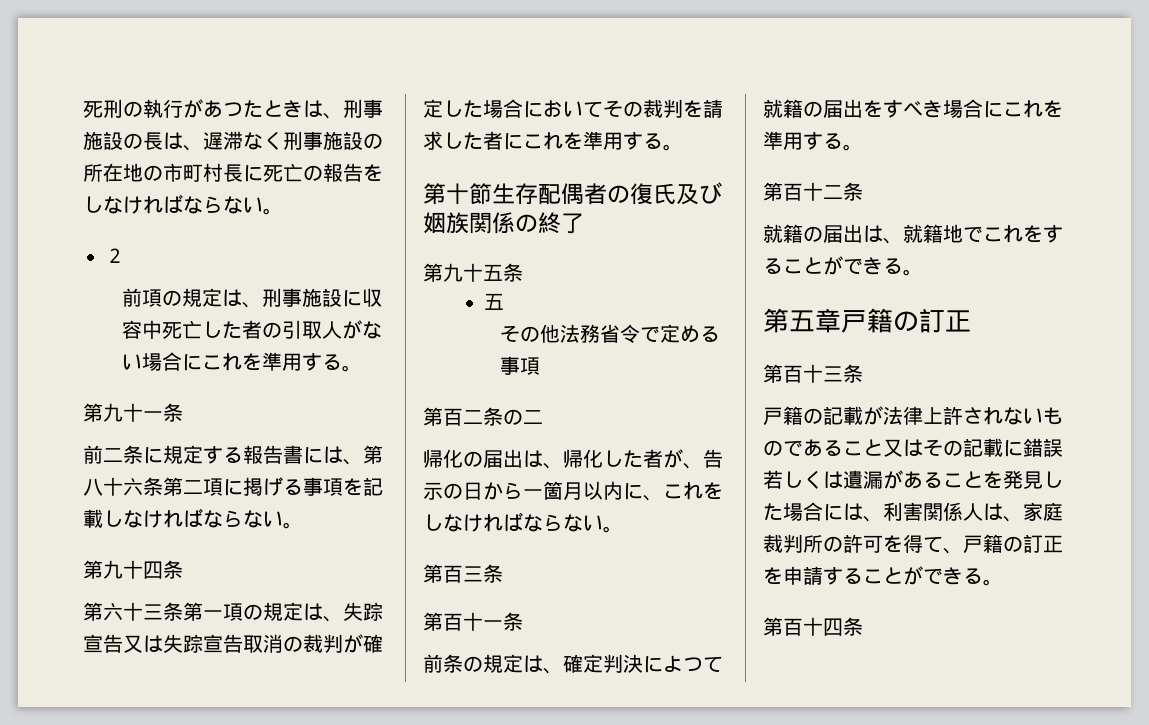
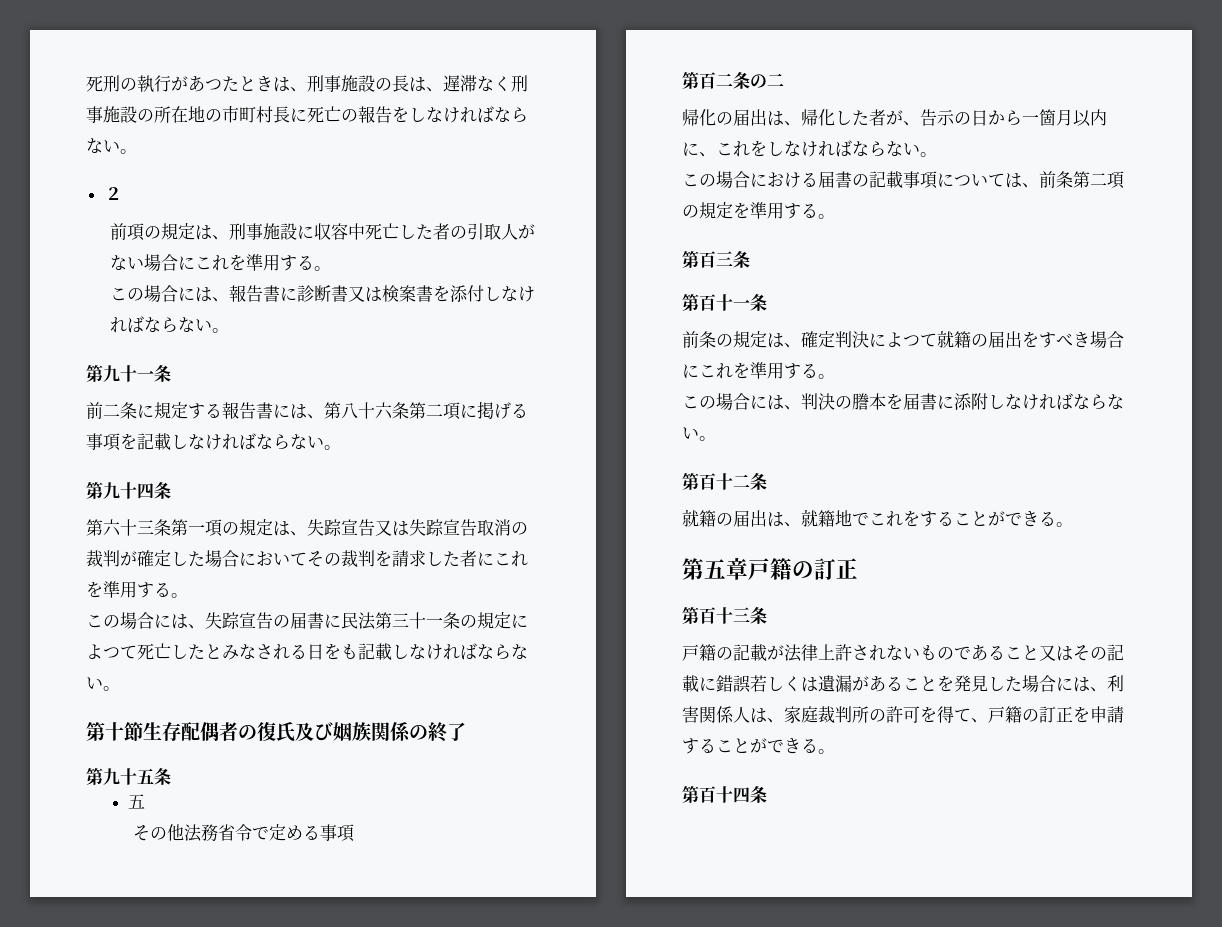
+ この場合には、報告書に診断書又は検案書を添付しなければならない。
+ この場合には、失踪宣告の届書に民法第三十一条の規定によつて死亡したとみなされる日をも記載しなければならない。
+ この場合における届書の記載事項については、前条第二項の規定を準用する。
+ この場合には、判決の謄本を届書に添附しなければならない。

